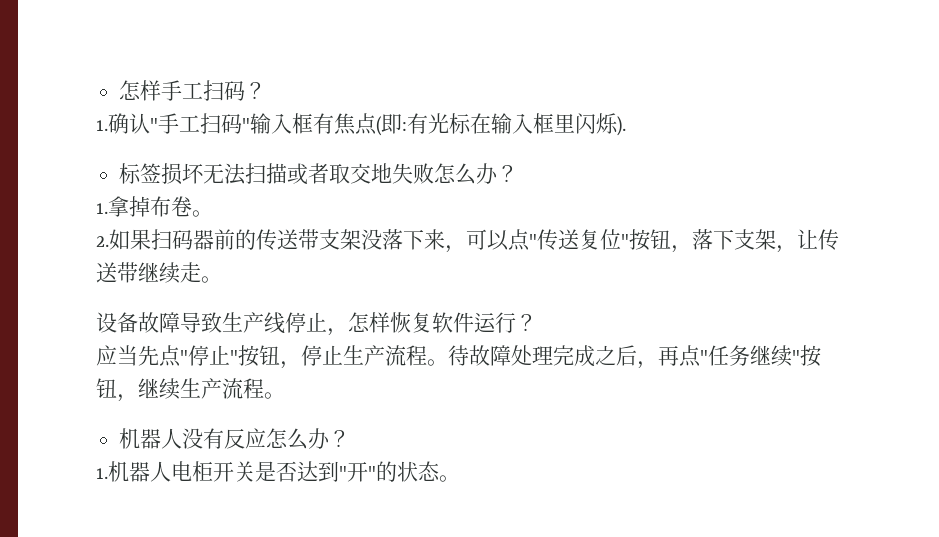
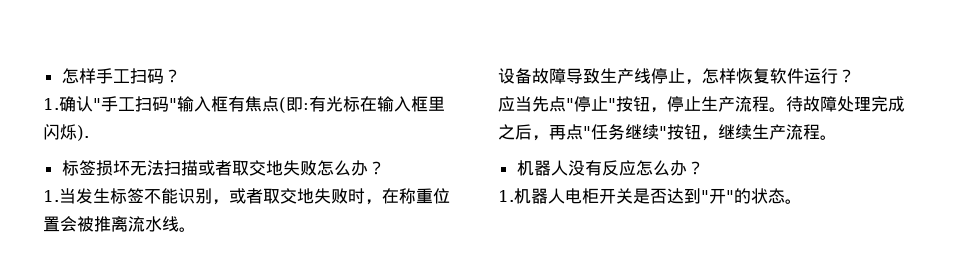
- 1.拿掉布卷。
- 2.如果扫码器前的传送带支架没落下来，可以点"传送复位"按钮，落下支架，让传送带继续走。
+ 1.当发生标签不能识别，或者取交地失败时，在称重位置会被推离流水线。

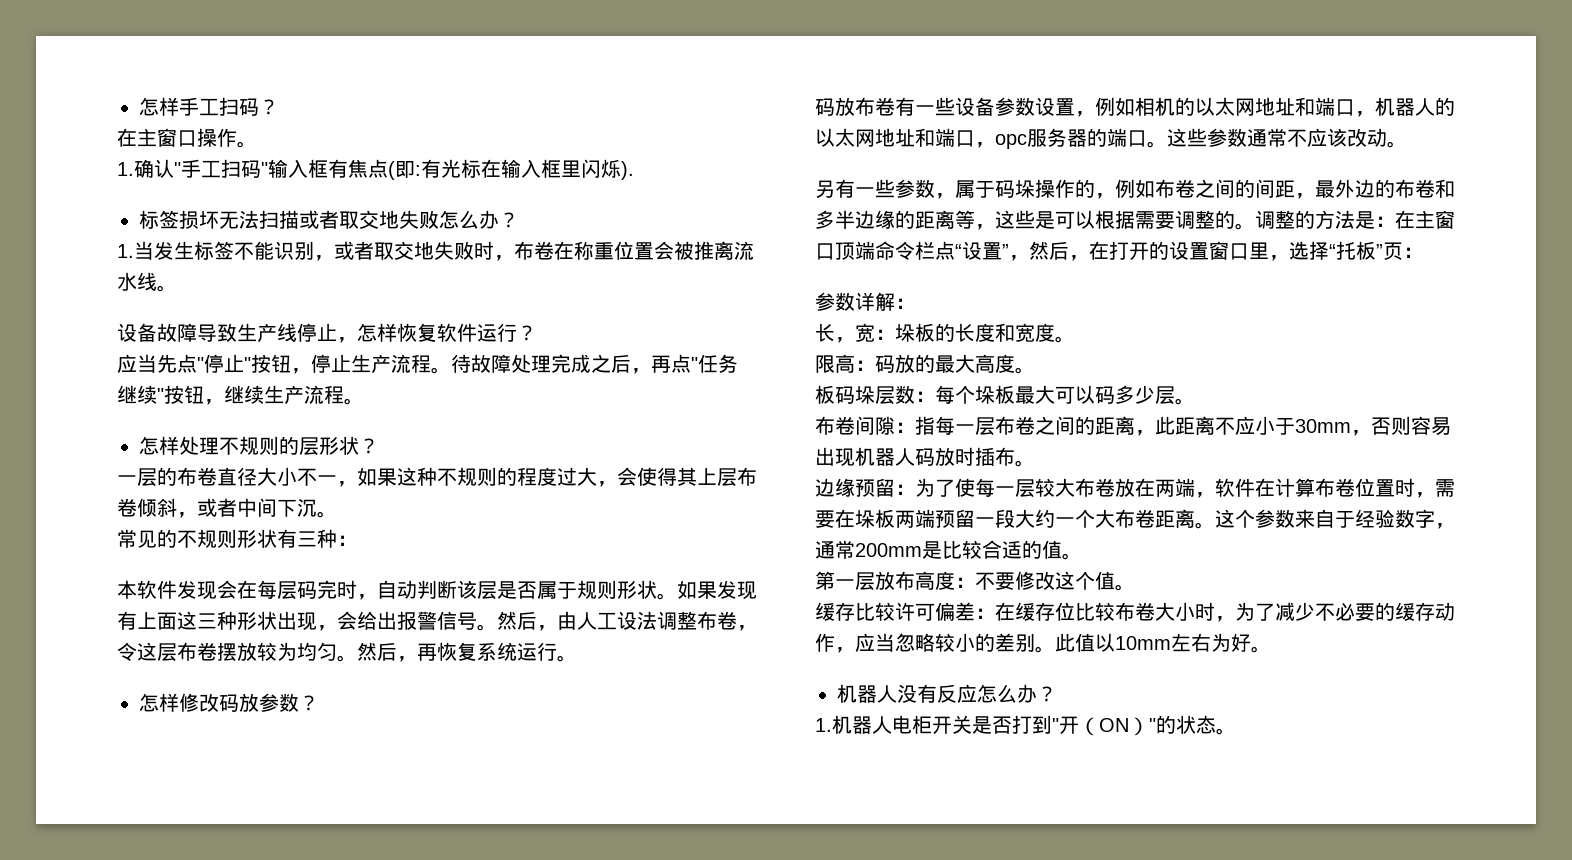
+ 在主窗口操作。
- 1.当发生标签不能识别，或者取交地失败时，在称重位置会被推离流水线。
+ 1.当发生标签不能识别，或者取交地失败时，布卷在称重位置会被推离流水线。
+ 怎样处理不规则的层形状？
+ 一层的布卷直径大小不一，如果这种不规则的程度过大，会使得其上层布卷倾斜，或者中间下沉。
+ 常见的不规则形状有三种：
+ 本软件发现会在每层码完时，自动判断该层是否属于规则形状。如果发现有上面这三种形状出现，会给出报警信号。然后，由人工设法调整布卷，令这层布卷摆放较为均匀。然后，再恢复系统运行。
+ 怎样修改码放参数？
+ 码放布卷有一些设备参数设置，例如相机的以太网地址和端口，机器人的以太网地址和端口，opc服务器的端口。这些参数通常不应该改动。
+ 另有一些参数，属于码垛操作的，例如布卷之间的间距，最外边的布卷和多半边缘的距离等，这些是可以根据需要调整的。调整的方法是：在主窗口顶端命令栏点“设置”，然后，在打开的设置窗口里，选择“托板”页：
+ 参数详解：
+ 长，宽：垛板的长度和宽度。
+ 限高：码放的最大高度。
+ 板码垛层数：每个垛板最大可以码多少层。
+ 布卷间隙：指每一层布卷之间的距离，此距离不应小于30mm，否则容易出现机器人码放时插布。
+ 边缘预留：为了使每一层较大布卷放在两端，软件在计算布卷位置时，需要在垛板两端预留一段大约一个大布卷距离。这个参数来自于经验数字，通常200mm是比较合适的值。
+ 第一层放布高度：不要修改这个值。
+ 缓存比较许可偏差：在缓存位比较布卷大小时，为了减少不必要的缓存动作，应当忽略较小的差别。此值以10mm左右为好。
- 1.机器人电柜开关是否达到"开"的状态。
+ 1.机器人电柜开关是否打到"开（ON）"的状态。

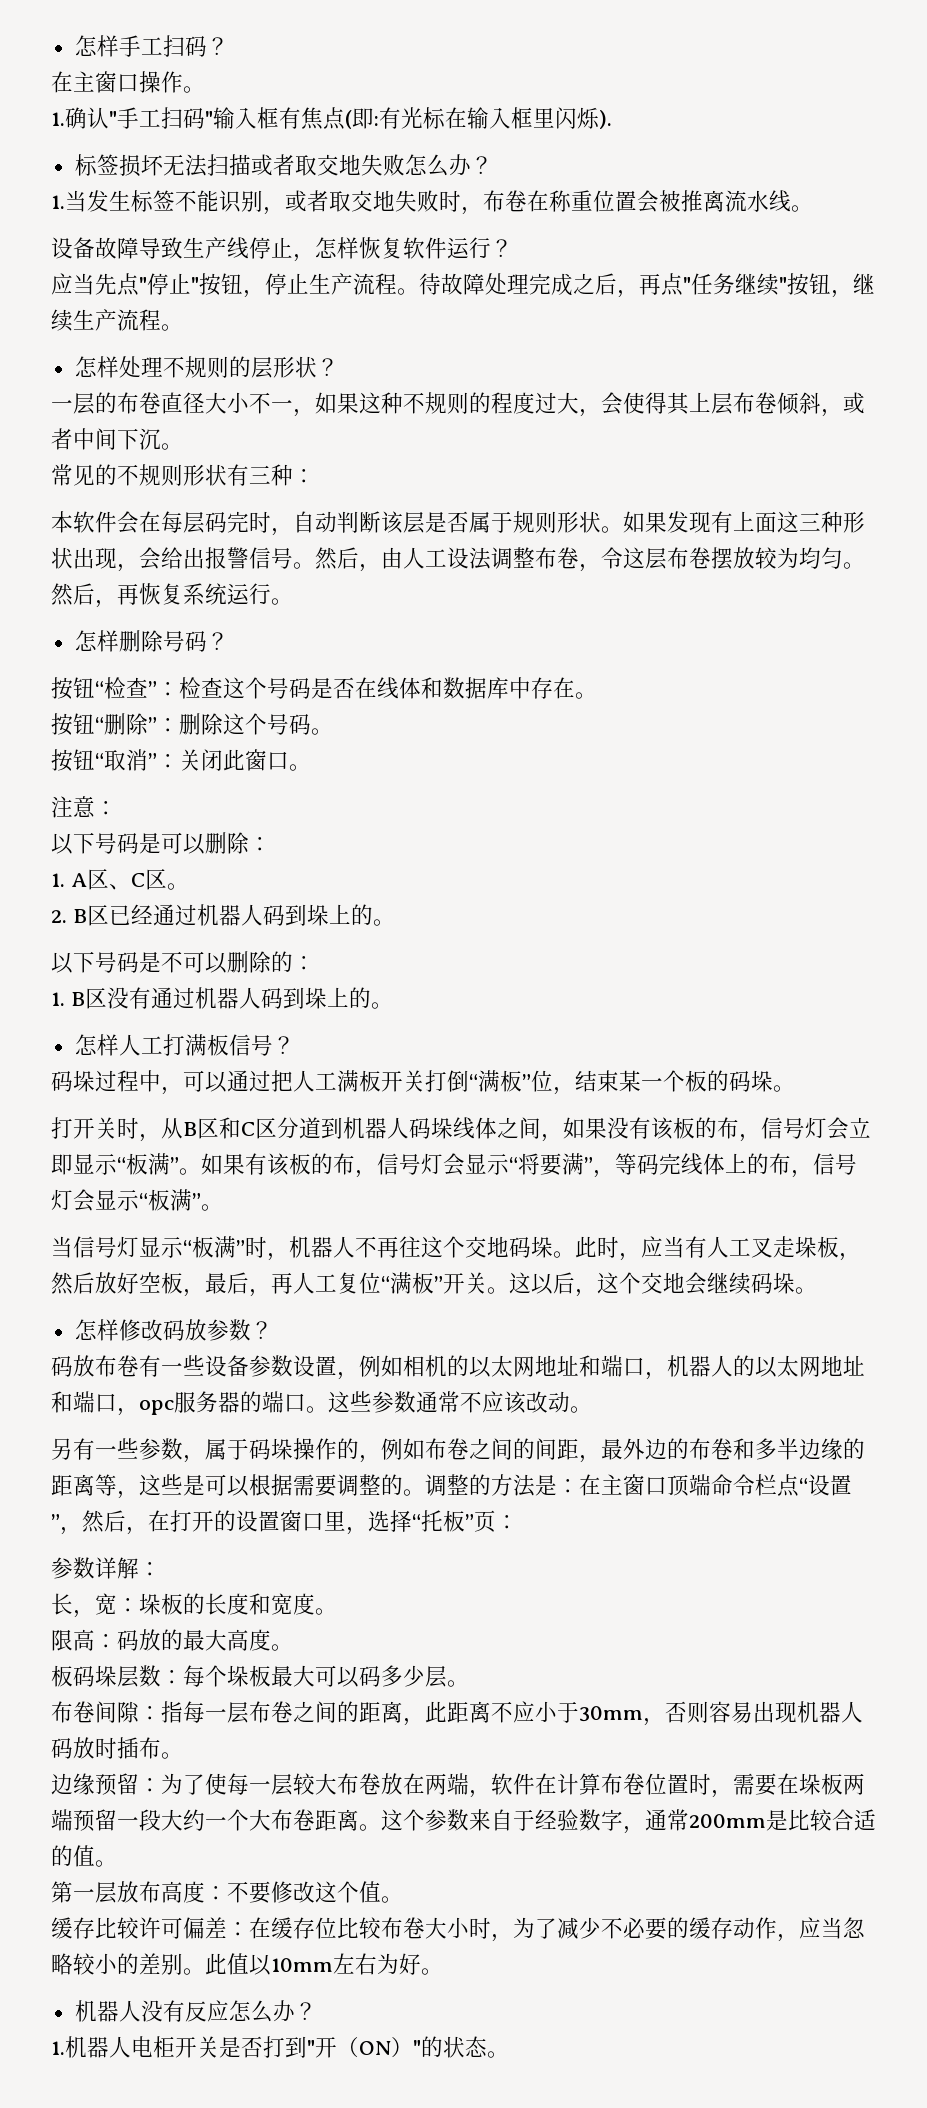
- 本软件发现会在每层码完时，自动判断该层是否属于规则形状。
+ 本软件会在每层码完时，自动判断该层是否属于规则形状。
+ 怎样删除号码？
+ 按钮“检查”：检查这个号码是否在线体和数据库中存在。
+ 按钮“删除”：删除这个号码。
+ 按钮“取消”：关闭此窗口。
+ 注意：
+ 以下号码是可以删除：
+ 1. A区、C区。
+ 2. B区已经通过机器人码到垛上的。
+ 以下号码是不可以删除的：
+ 1. B区没有通过机器人码到垛上的。
+ 怎样人工打满板信号？
+ 码垛过程中，可以通过把人工满板开关打倒“满板”位，结束某一个板的码垛。
+ 打开关时，从B区和C区分道到机器人码垛线体之间，如果没有该板的布，信号灯会立即显示“板满”。如果有该板的布，信号灯会显示“将要满”，等码完线体上的布，信号灯会显示“板满”。
+ 当信号灯显示“板满”时，机器人不再往这个交地码垛。此时，应当有人工叉走垛板，然后放好空板，最后，再人工复位“满板”开关。这以后，这个交地会继续码垛。

